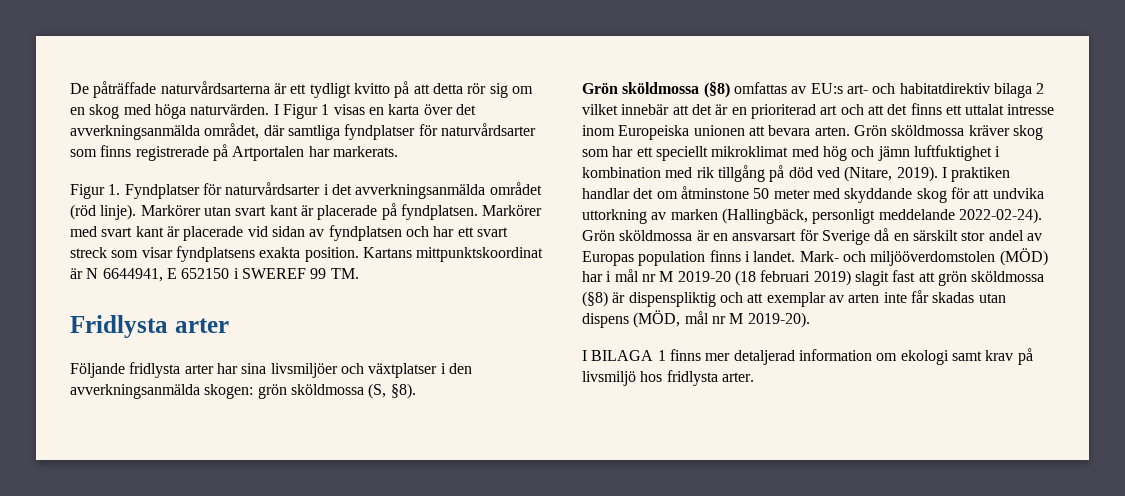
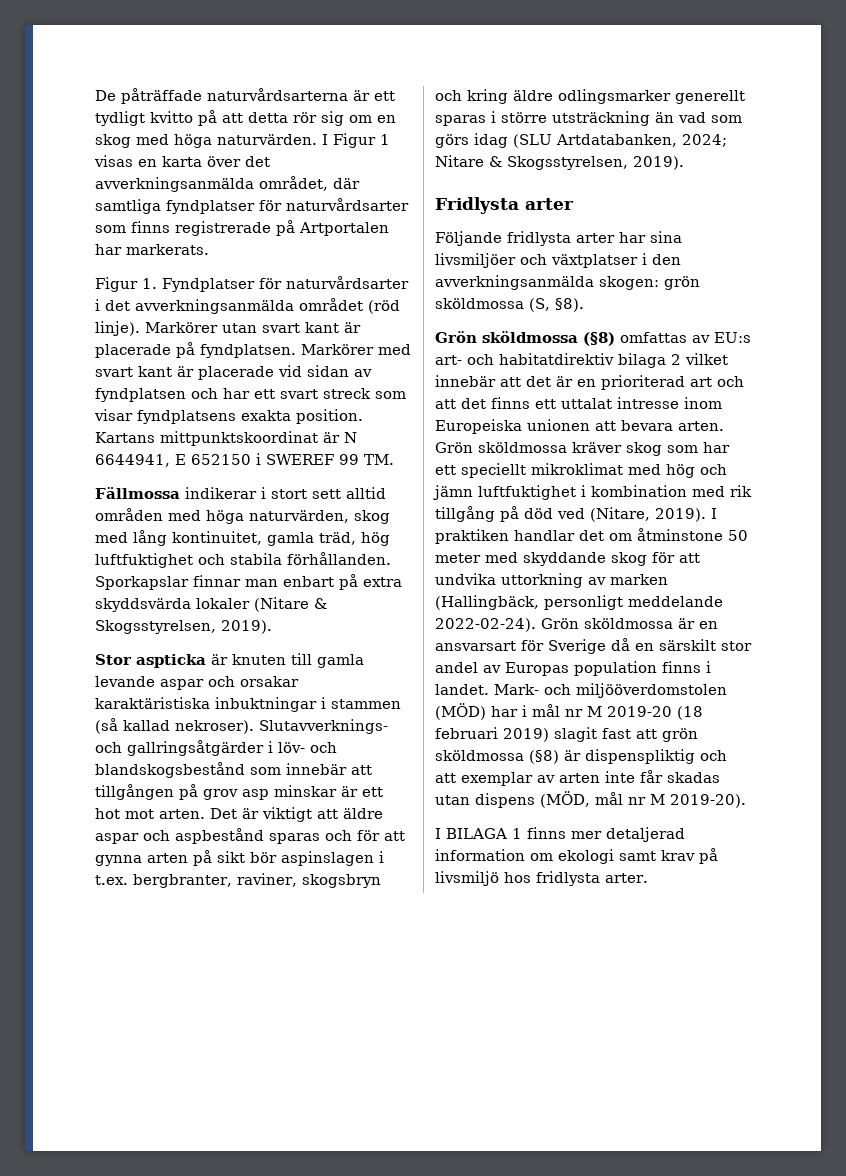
+ Fällmossa indikerar i stort sett alltid områden med höga naturvärden, skog med lång kontinuitet, gamla träd, hög luftfuktighet och stabila förhållanden. Sporkapslar finnar man enbart på extra skyddsvärda lokaler (Nitare & Skogsstyrelsen, 2019).
+ Stor aspticka är knuten till gamla levande aspar och orsakar karaktäristiska inbuktningar i stammen (så kallad nekroser). Slutavverknings- och gallringsåtgärder i löv- och blandskogsbestånd som innebär att tillgången på grov asp minskar är ett hot mot arten. Det är viktigt att äldre aspar och aspbestånd sparas och för att gynna arten på sikt bör aspinslagen i t.ex. bergbranter, raviner, skogsbryn och kring äldre odlingsmarker generellt sparas i större utsträckning än vad som görs idag (SLU Artdatabanken, 2024; Nitare & Skogsstyrelsen, 2019).

